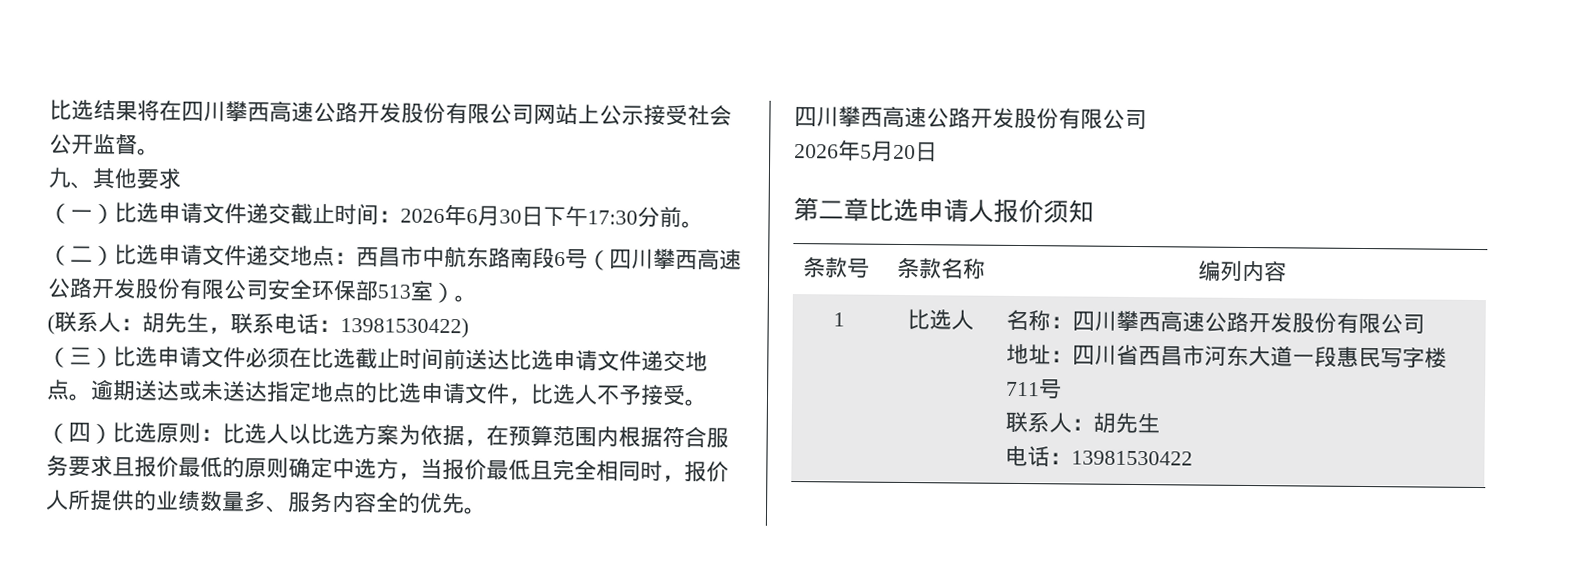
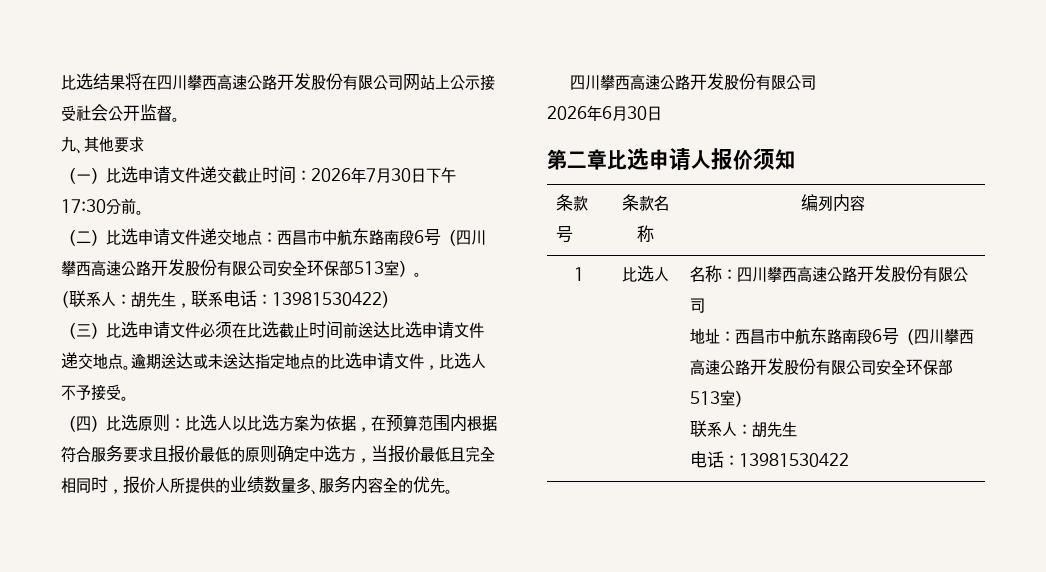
- （一）比选申请文件递交截止时间：2026年6月30日下午17:30分前。
+ （一）比选申请文件递交截止时间：2026年7月30日下午17:30分前。
- 2026年5月20日
+ 2026年6月30日
  1 | 比选人 | 名称：四川攀西高速公路开发股份有限公司
- 地址：四川省西昌市河东大道一段惠民写字楼711号
+ 地址：西昌市中航东路南段6号（四川攀西高速公路开发股份有限公司安全环保部513室）

